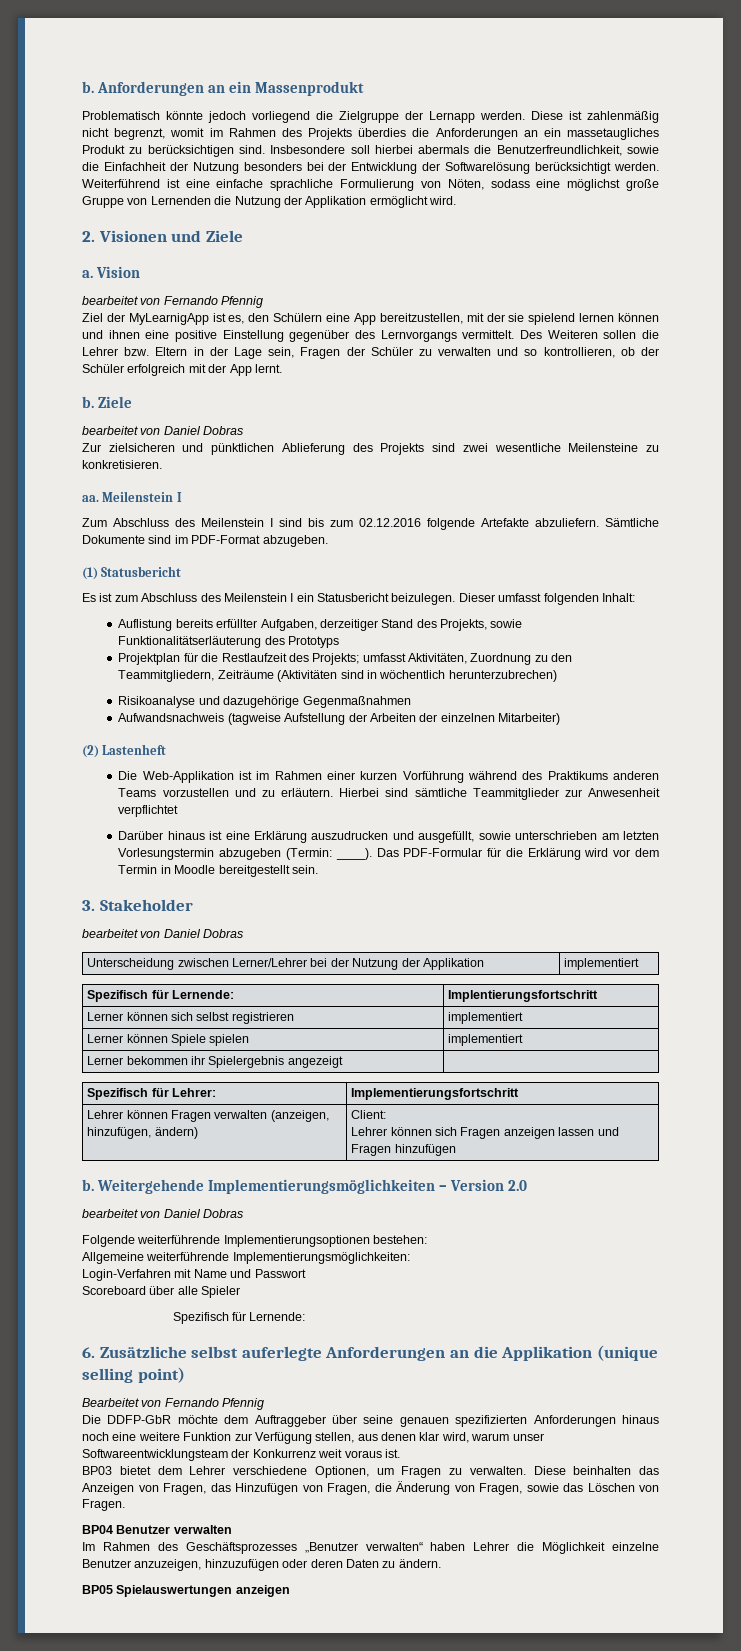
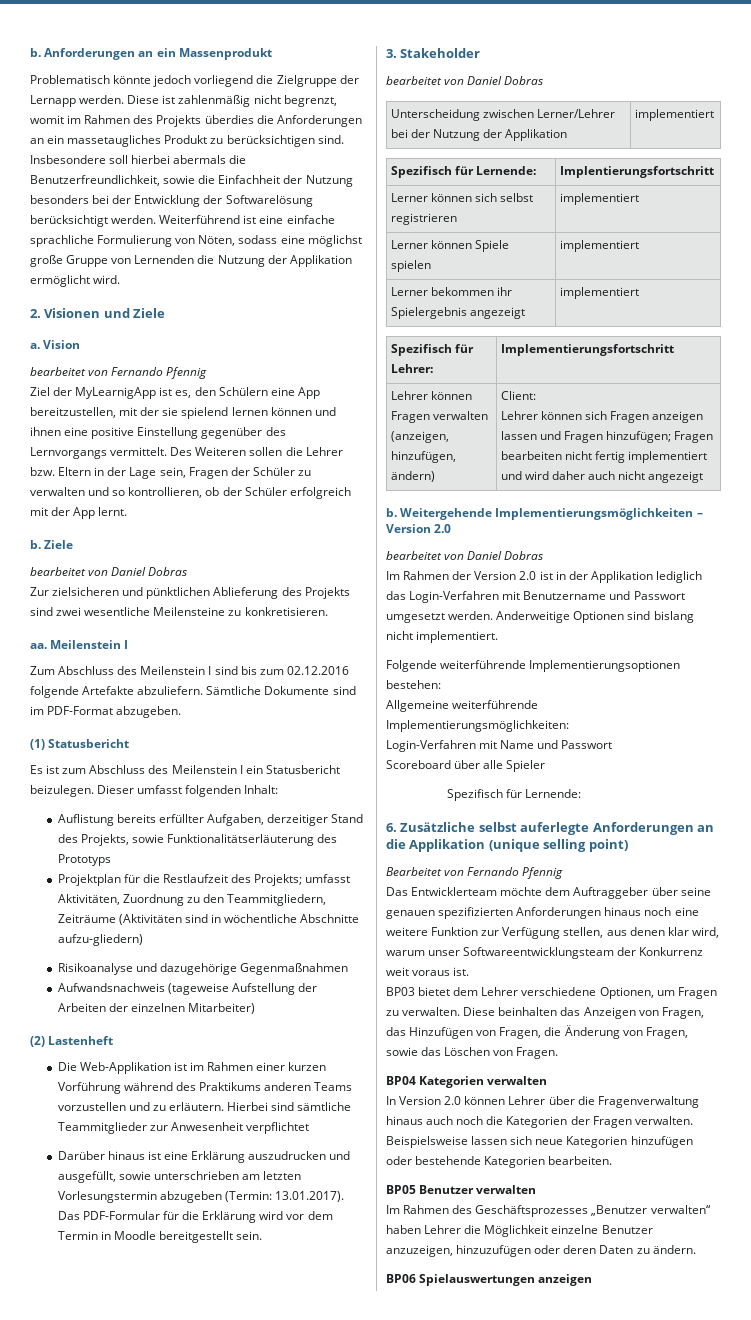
- Projektplan für die Restlaufzeit des Projekts; umfasst Aktivitäten, Zuordnung zu den Teammitgliedern, Zeiträume (Aktivitäten sind in wöchentlich herunterzubrechen)
+ Projektplan für die Restlaufzeit des Projekts; umfasst Aktivitäten, Zuordnung zu den Teammitgliedern, Zeiträume (Aktivitäten sind in wöchentliche Abschnitte aufzu-gliedern)
- Aufwandsnachweis (tagweise Aufstellung der Arbeiten der einzelnen Mitarbeiter)
+ Aufwandsnachweis (tageweise Aufstellung der Arbeiten der einzelnen Mitarbeiter)
- Darüber hinaus ist eine Erklärung auszudrucken und ausgefüllt, sowie unterschrieben am letzten Vorlesungstermin abzugeben (Termin: ____). Das PDF-Formular für die Erklärung wird vor dem Termin in Moodle bereitgestellt sein.
+ Darüber hinaus ist eine Erklärung auszudrucken und ausgefüllt, sowie unterschrieben am letzten Vorlesungstermin abzugeben (Termin: 13.01.2017). Das PDF-Formular für die Erklärung wird vor dem Termin in Moodle bereitgestellt sein.
- Lerner bekommen ihr Spielergebnis angezeigt |
+ Lerner bekommen ihr Spielergebnis angezeigt | implementiert
  Lehrer können Fragen verwalten (anzeigen, hinzufügen, ändern) | Client:
- Lehrer können sich Fragen anzeigen lassen und Fragen hinzufügen
+ Lehrer können sich Fragen anzeigen lassen und Fragen hinzufügen; Fragen bearbeiten nicht fertig implementiert und wird daher auch nicht angezeigt
+ Im Rahmen der Version 2.0 ist in der Applikation lediglich das Login-Verfahren mit Benutzername und Passwort umgesetzt werden. Anderweitige Optionen sind bislang nicht implementiert.
- Die DDFP-GbR möchte dem Auftraggeber über seine genauen spezifizierten Anforderungen hinaus noch eine weitere Funktion zur Verfügung stellen, aus denen klar wird, warum unser Softwareentwicklungsteam der Konkurrenz weit voraus ist.
+ Das Entwicklerteam möchte dem Auftraggeber über seine genauen spezifizierten Anforderungen hinaus noch eine weitere Funktion zur Verfügung stellen, aus denen klar wird, warum unser Softwareentwicklungsteam der Konkurrenz weit voraus ist.
- BP04 Benutzer verwalten
+ BP04 Kategorien verwalten
+ In Version 2.0 können Lehrer über die Fragenverwaltung hinaus auch noch die Kategorien der Fragen verwalten. Beispielsweise lassen sich neue Kategorien hinzufügen oder bestehende Kategorien bearbeiten.
+ BP05 Benutzer verwalten
- BP05 Spielauswertungen anzeigen
+ BP06 Spielauswertungen anzeigen

